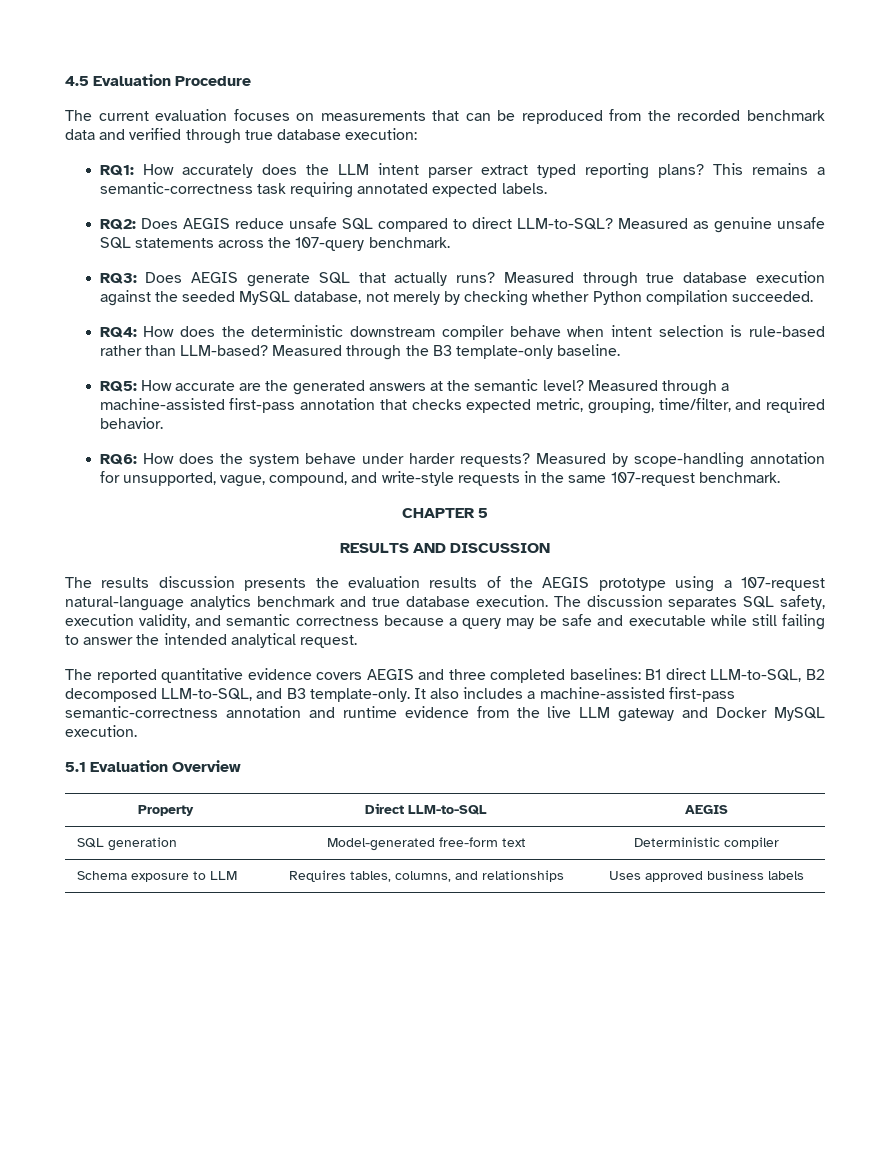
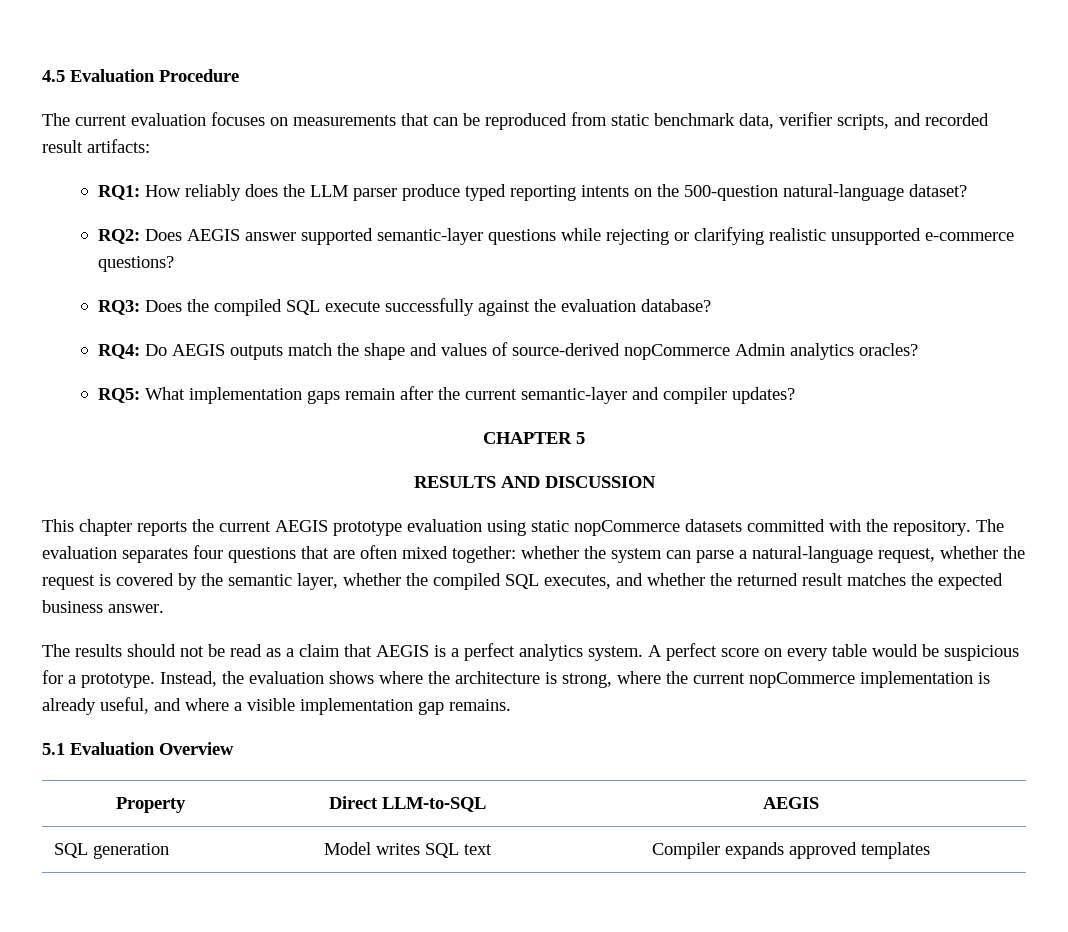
- The current evaluation focuses on measurements that can be reproduced from the recorded benchmark data and verified through true database execution:
+ The current evaluation focuses on measurements that can be reproduced from static benchmark data, verifier scripts, and recorded result artifacts:
- RQ1: How accurately does the LLM intent parser extract typed reporting plans? This remains a semantic-correctness task requiring annotated expected labels.
- RQ2: Does AEGIS reduce unsafe SQL compared to direct LLM-to-SQL? Measured as genuine unsafe SQL statements across the 107-query benchmark.
- RQ3: Does AEGIS generate SQL that actually runs? Measured through true database execution against the seeded MySQL database, not merely by checking whether Python compilation succeeded.
- RQ4: How does the deterministic downstream compiler behave when intent selection is rule-based rather than LLM-based? Measured through the B3 template-only baseline.
- RQ5: How accurate are the generated answers at the semantic level? Measured through a machine-assisted first-pass annotation that checks expected metric, grouping, time/filter, and required behavior.
- RQ6: How does the system behave under harder requests? Measured by scope-handling annotation for unsupported, vague, compound, and write-style requests in the same 107-request benchmark.
+ RQ1: How reliably does the LLM parser produce typed reporting intents on the 500-question natural-language dataset?
+ RQ2: Does AEGIS answer supported semantic-layer questions while rejecting or clarifying realistic unsupported e-commerce questions?
+ RQ3: Does the compiled SQL execute successfully against the evaluation database?
+ RQ4: Do AEGIS outputs match the shape and values of source-derived nopCommerce Admin analytics oracles?
+ RQ5: What implementation gaps remain after the current semantic-layer and compiler updates?
- The results discussion presents the evaluation results of the AEGIS prototype using a 107-request natural-language analytics benchmark and true database execution. The discussion separates SQL safety, execution validity, and semantic correctness because a query may be safe and executable while still failing to answer the intended analytical request.
- The reported quantitative evidence covers AEGIS and three completed baselines: B1 direct LLM-to-SQL, B2 decomposed LLM-to-SQL, and B3 template-only. It also includes a machine-assisted first-pass semantic-correctness annotation and runtime evidence from the live LLM gateway and Docker MySQL execution.
+ This chapter reports the current AEGIS prototype evaluation using static nopCommerce datasets committed with the repository. The evaluation separates four questions that are often mixed together: whether the system can parse a natural-language request, whether the request is covered by the semantic layer, whether the compiled SQL executes, and whether the returned result matches the expected business answer.
+ The results should not be read as a claim that AEGIS is a perfect analytics system. A perfect score on every table would be suspicious for a prototype. Instead, the evaluation shows where the architecture is strong, where the current nopCommerce implementation is already useful, and where a visible implementation gap remains.
- SQL generation | Model-generated free-form text | Deterministic compiler
- Schema exposure to LLM | Requires tables, columns, and relationships | Uses approved business labels
+ SQL generation | Model writes SQL text | Compiler expands approved templates

